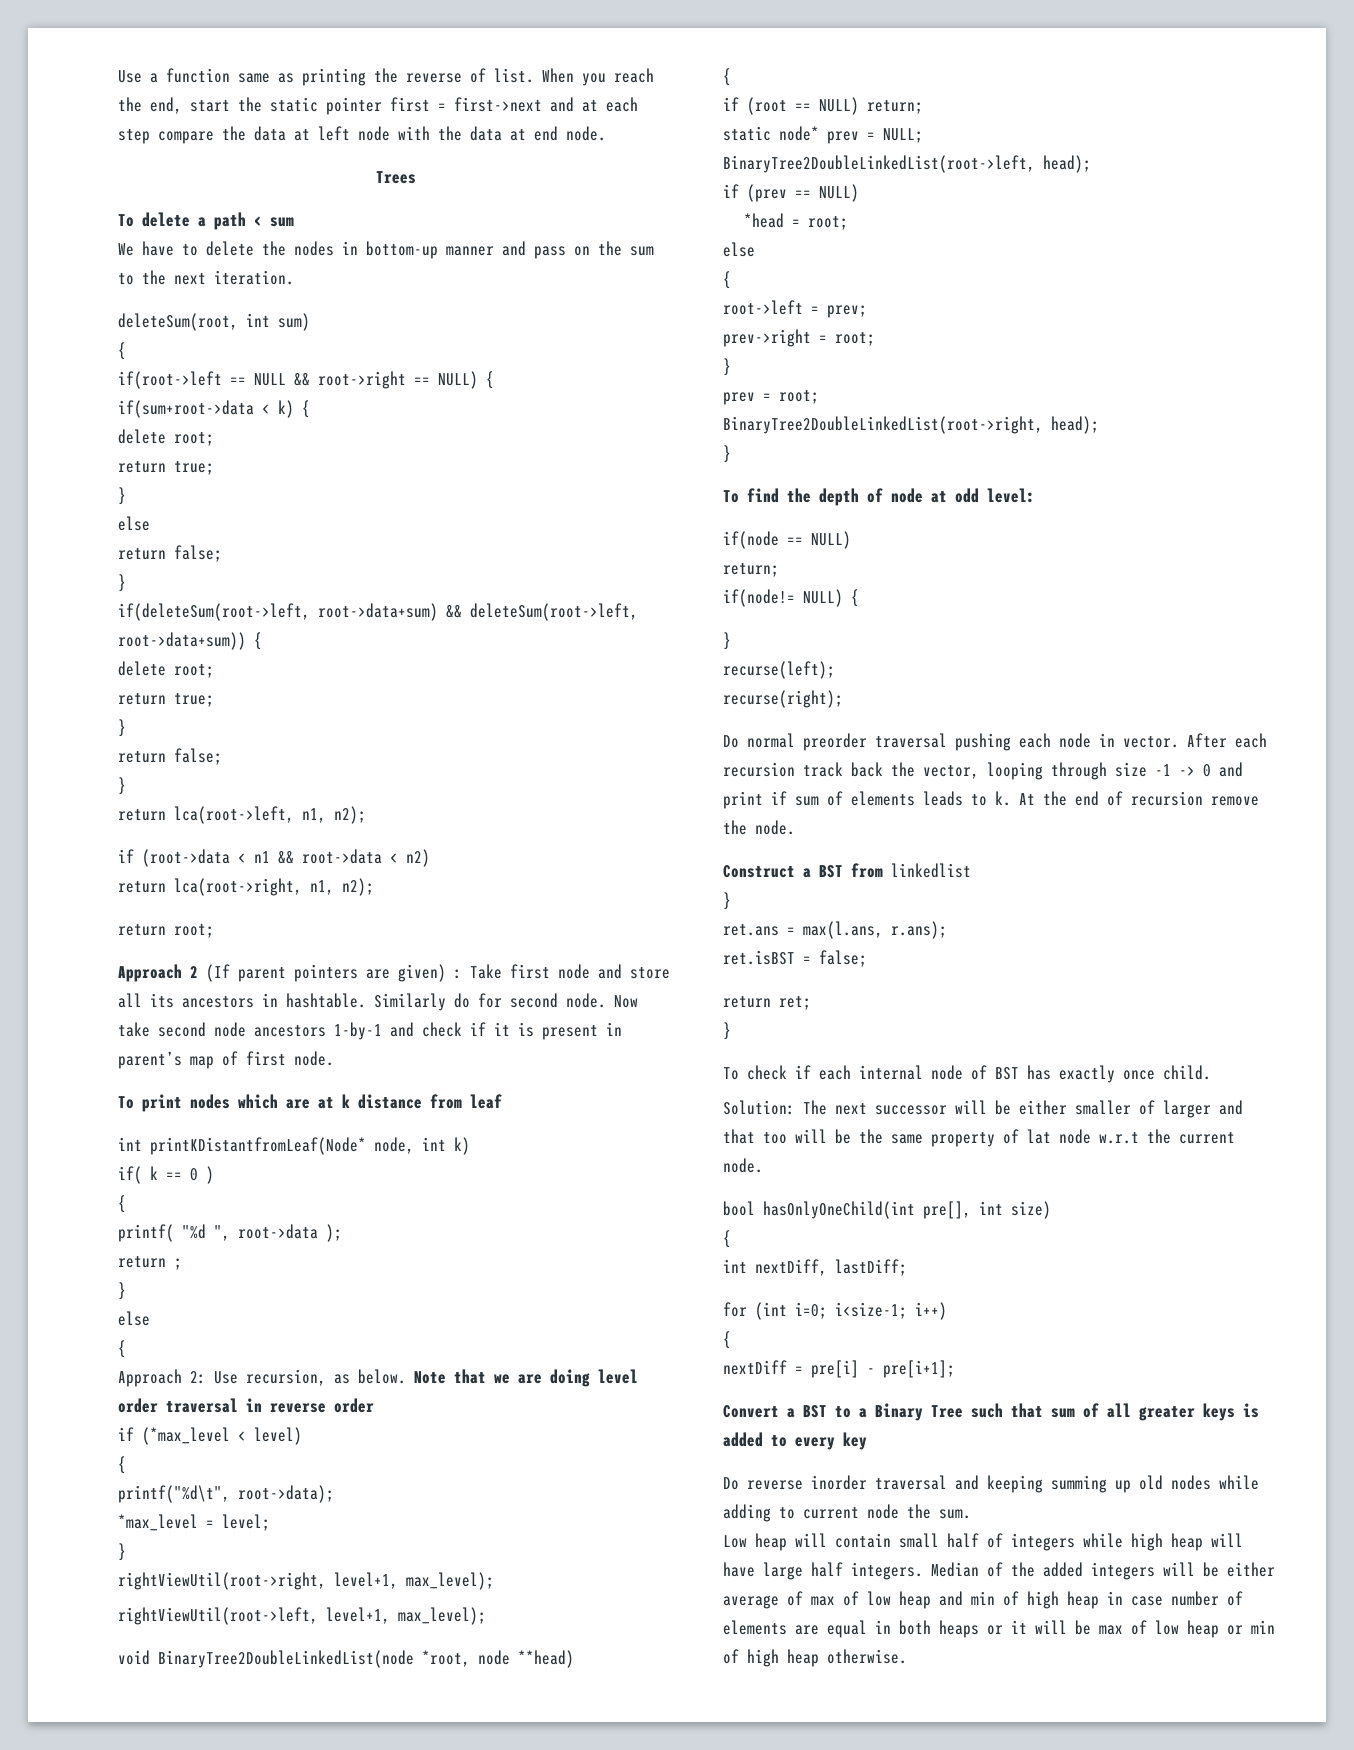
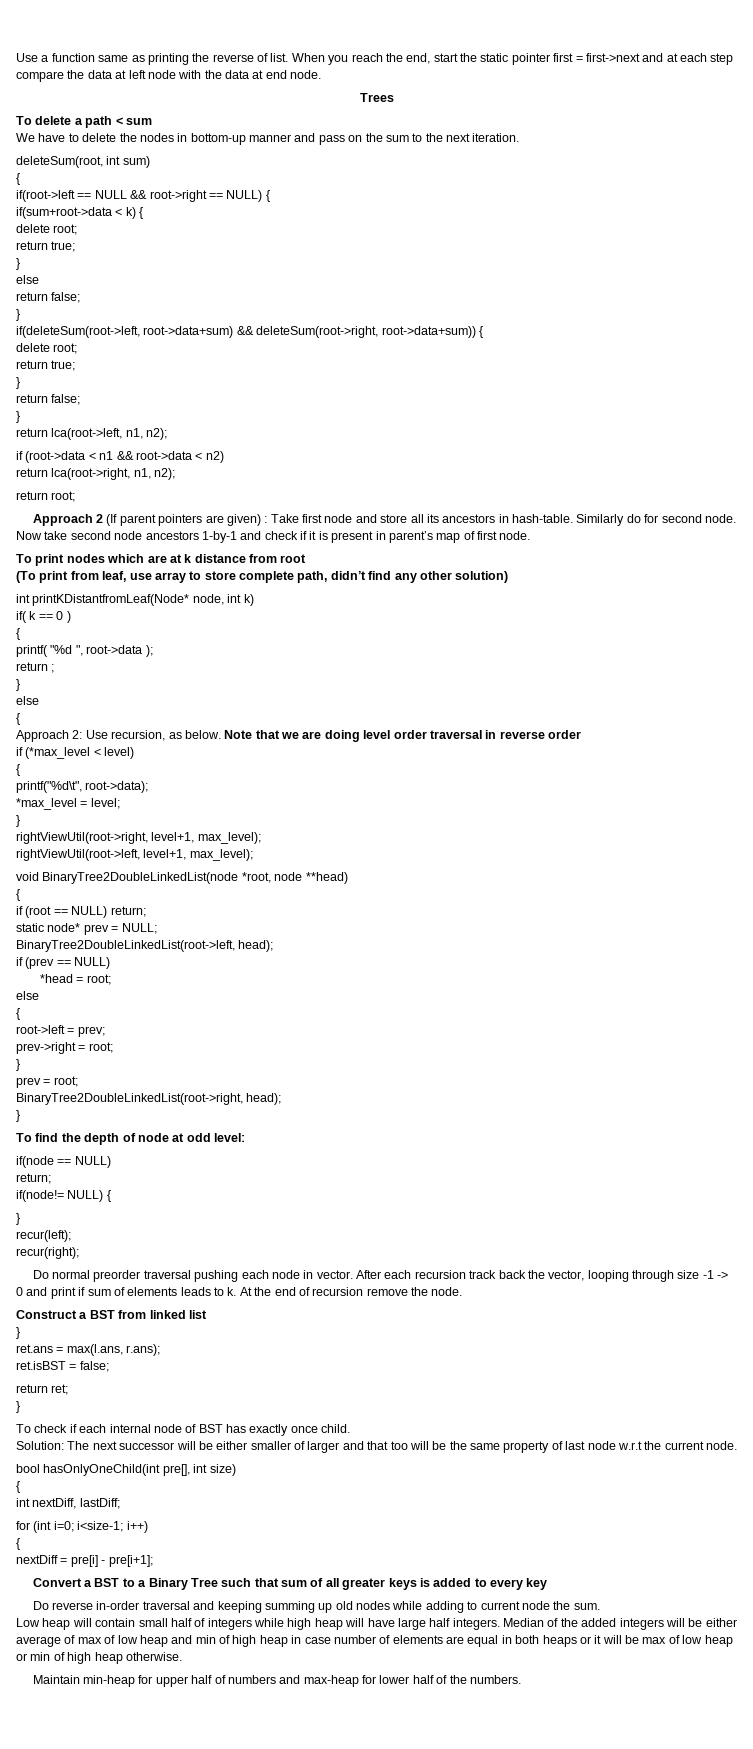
- if(deleteSum(root->left, root->data+sum) && deleteSum(root->left, root->data+sum)) {
+ if(deleteSum(root->left, root->data+sum) && deleteSum(root->right, root->data+sum)) {
- Approach 2 (If parent pointers are given) : Take first node and store all its ancestors in hashtable.
+ Approach 2 (If parent pointers are given) : Take first node and store all its ancestors in hash-table.
- To print nodes which are at k distance from leaf
+ To print nodes which are at k distance from root
+ (To print from leaf, use array to store complete path, didn’t find any other solution)
- recurse(left);
- recurse(right);
+ recur(left);
+ recur(right);
- Construct a BST from linkedlist
+ Construct a BST from linked list
- Solution: The next successor will be either smaller of larger and that too will be the same property of lat node w.r.t the current node.
+ Solution: The next successor will be either smaller of larger and that too will be the same property of last node w.r.t the current node.
- Do reverse inorder traversal and keeping summing up old nodes while adding to current node the sum.
+ Do reverse in-order traversal and keeping summing up old nodes while adding to current node the sum.
+ Maintain min-heap for upper half of numbers and max-heap for lower half of the numbers.

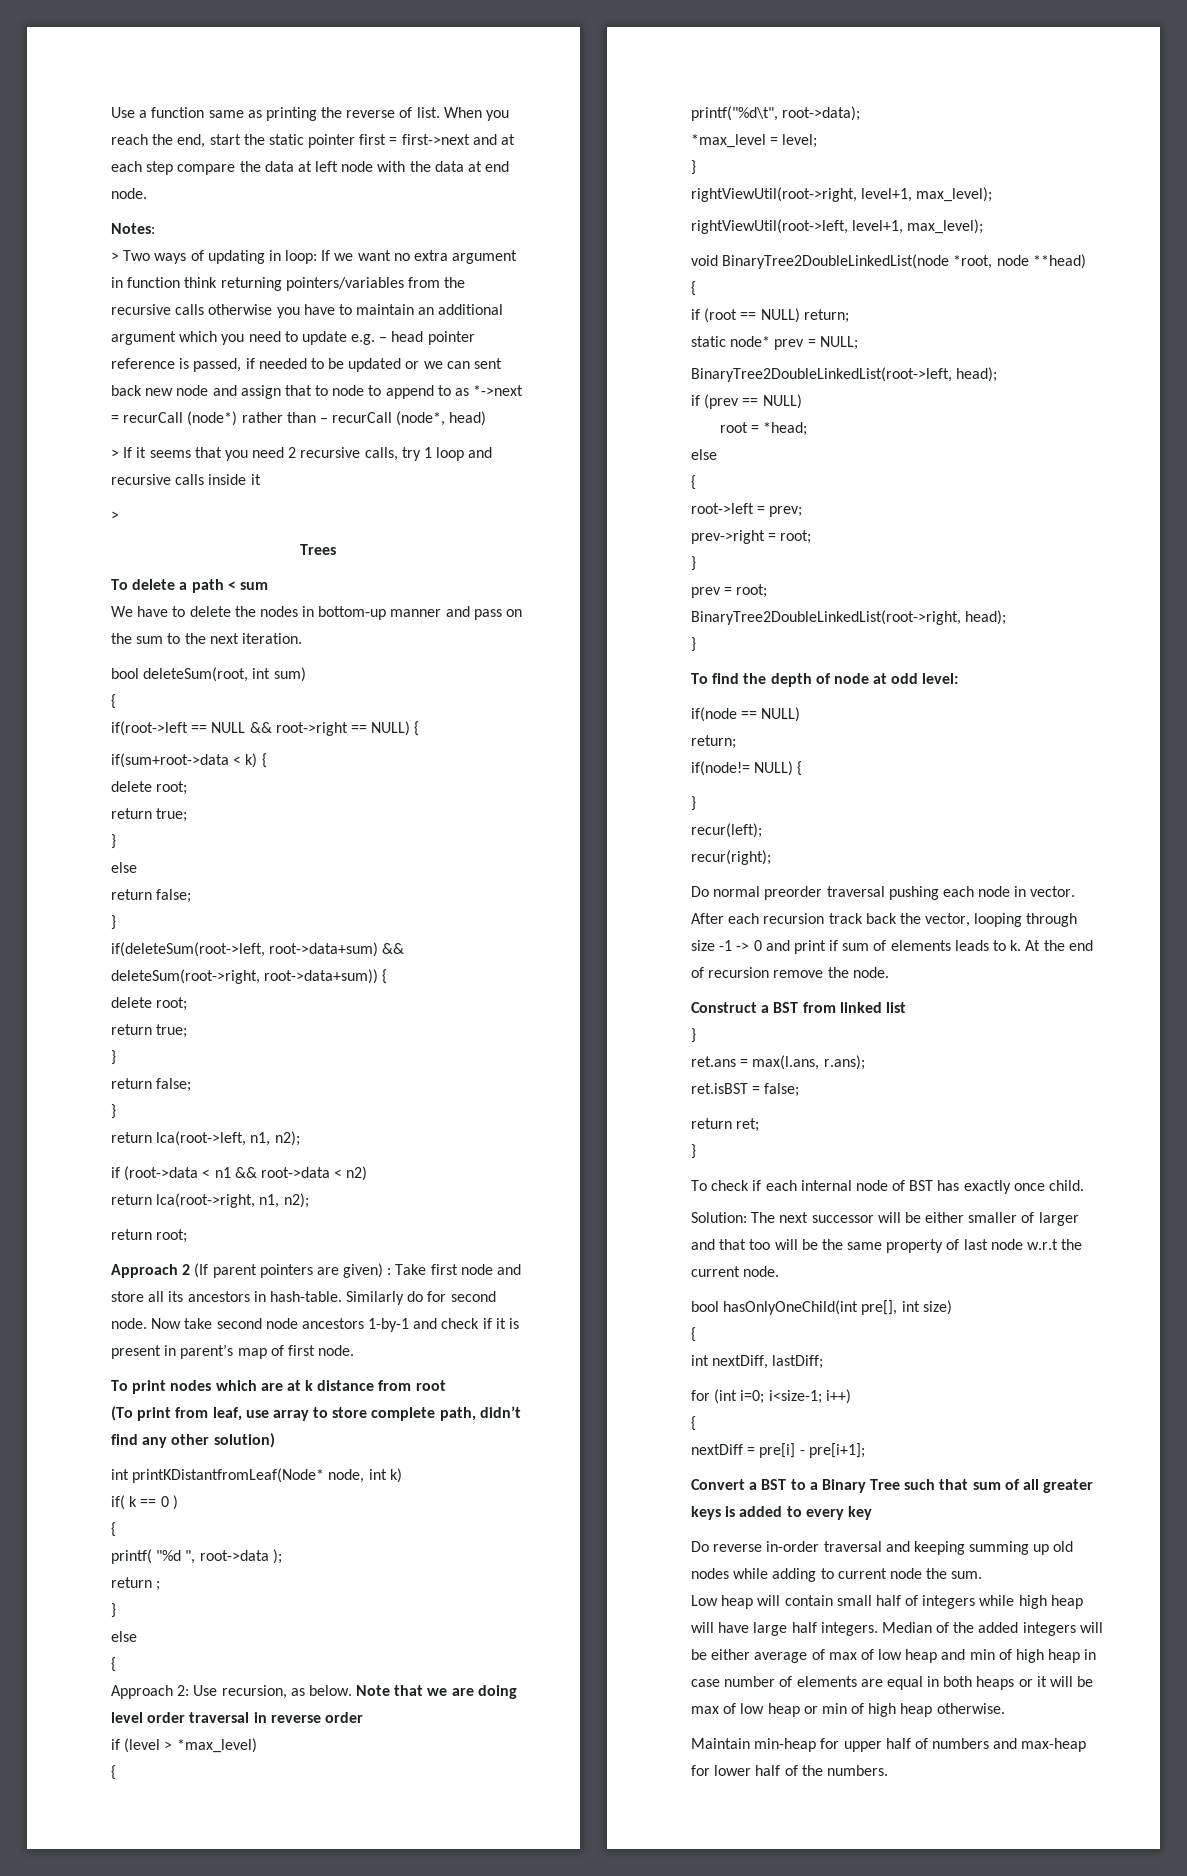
+ Notes:
+ > Two ways of updating in loop: If we want no extra argument in function think returning pointers/variables from the recursive calls otherwise you have to maintain an additional argument which you need to update e.g. – head pointer reference is passed, if needed to be updated or we can sent back new node and assign that to node to append to as *->next = recurCall (node*) rather than – recurCall (node*, head)
+ > If it seems that you need 2 recursive calls, try 1 loop and recursive calls inside it
+ >
- deleteSum(root, int sum)
+ bool deleteSum(root, int sum)
- if (*max_level < level)
+ if (level > *max_level)
- *head = root;
+ root = *head;

